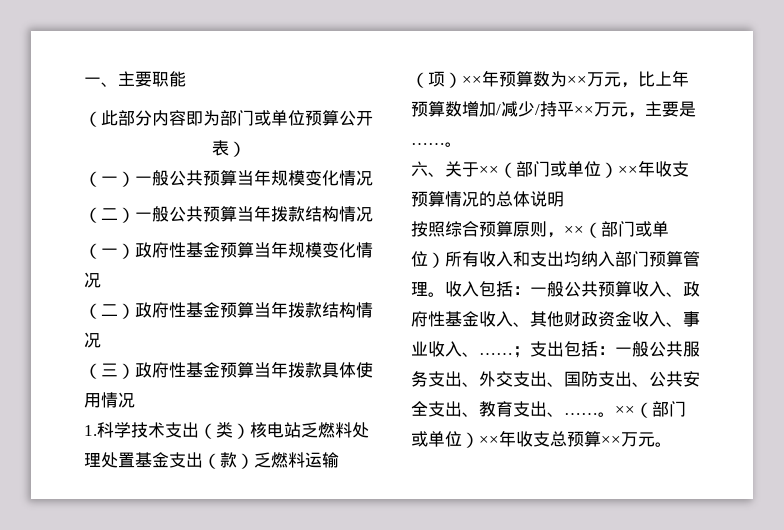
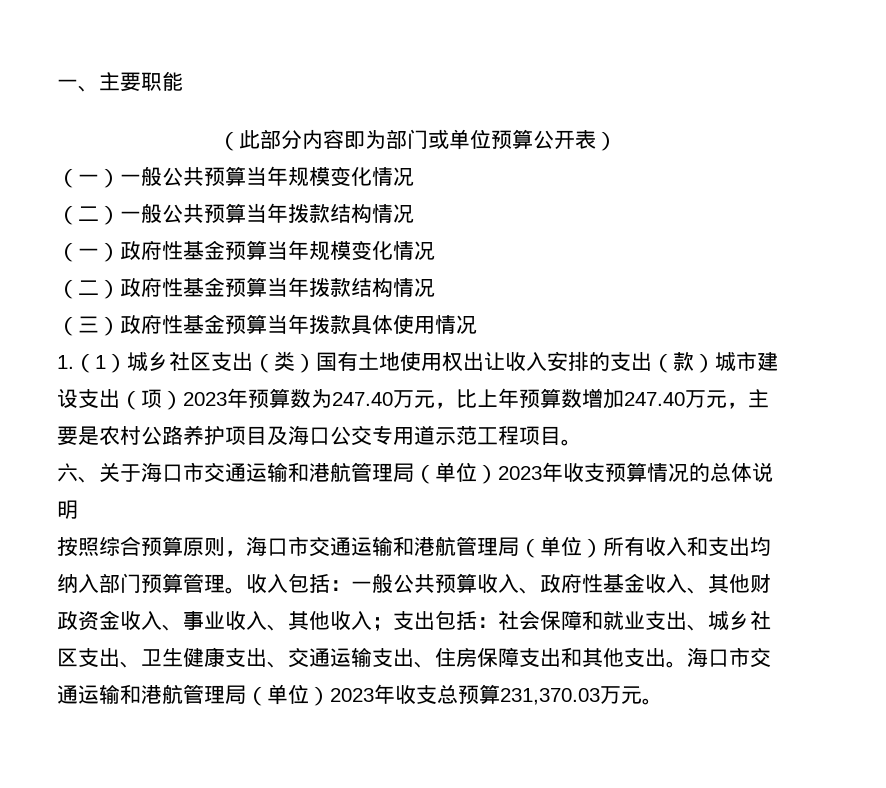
- 1.科学技术支出（类）核电站乏燃料处理处置基金支出（款）乏燃料运输（项）××年预算数为××万元，比上年预算数增加/减少/持平××万元，主要是……。
- 六、关于××（部门或单位）××年收支预算情况的总体说明
+ 1.（1）城乡社区支出（类）国有土地使用权出让收入安排的支出（款）城市建设支出（项）2023年预算数为247.40万元，比上年预算数增加247.40万元，主要是农村公路养护项目及海口公交专用道示范工程项目。
+ 六、关于海口市交通运输和港航管理局（单位）2023年收支预算情况的总体说明
- 按照综合预算原则，××（部门或单位）所有收入和支出均纳入部门预算管理。
+ 按照综合预算原则，海口市交通运输和港航管理局（单位）所有收入和支出均纳入部门预算管理。
- 收入包括：一般公共预算收入、政府性基金收入、其他财政资金收入、事业收入、……；支出包括：一般公共服务支出、外交支出、国防支出、公共安全支出、教育支出、……。××（部门或单位）××年收支总预算××万元。
+ 收入包括：一般公共预算收入、政府性基金收入、其他财政资金收入、事业收入、其他收入；支出包括：社会保障和就业支出、城乡社区支出、卫生健康支出、交通运输支出、住房保障支出和其他支出。海口市交通运输和港航管理局（单位）2023年收支总预算231,370.03万元。

